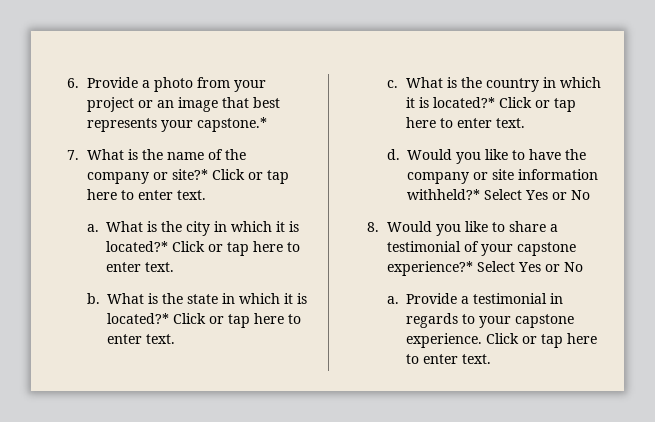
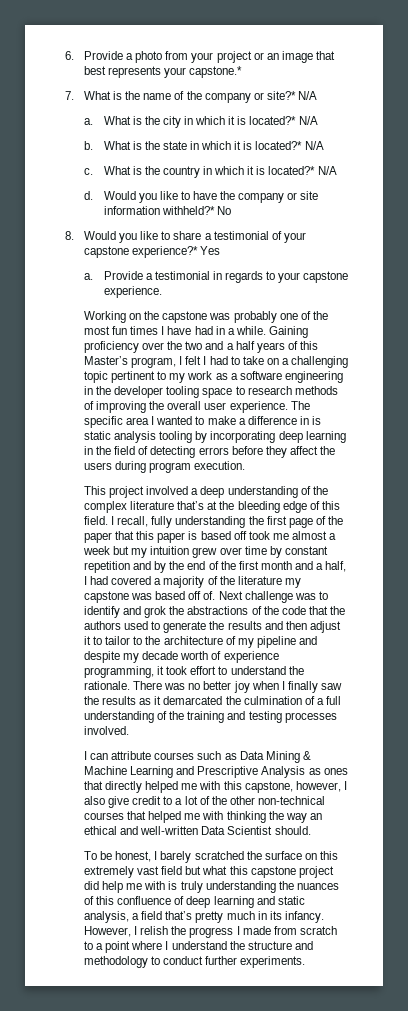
- 7. What is the name of the company or site?* Click or tap here to enter text.
+ 7. What is the name of the company or site?* N/A
- What is the city in which it is located?* Click or tap here to enter text.
+ What is the city in which it is located?* N/A
- What is the state in which it is located?* Click or tap here to enter text.
+ What is the state in which it is located?* N/A
- What is the country in which it is located?* Click or tap here to enter text.
+ What is the country in which it is located?* N/A
- Would you like to have the company or site information withheld?* Select Yes or No
+ Would you like to have the company or site information withheld?* No
- 8. Would you like to share a testimonial of your capstone experience?* Select Yes or No
+ 8. Would you like to share a testimonial of your capstone experience?* Yes
- Provide a testimonial in regards to your capstone experience. Click or tap here to enter text.
+ Provide a testimonial in regards to your capstone experience.
+ Working on the capstone was probably one of the most fun times I have had in a while. Gaining proficiency over the two and a half years of this Master’s program, I felt I had to take on a challenging topic pertinent to my work as a software engineering in the developer tooling space to research methods of improving the overall user experience. The specific area I wanted to make a difference in is static analysis tooling by incorporating deep learning in the field of detecting errors before they affect the users during program execution.
+ This project involved a deep understanding of the complex literature that’s at the bleeding edge of this field. I recall, fully understanding the first page of the paper that this paper is based off took me almost a week but my intuition grew over time by constant repetition and by the end of the first month and a half, I had covered a majority of the literature my capstone was based off of. Next challenge was to identify and grok the abstractions of the code that the authors used to generate the results and then adjust it to tailor to the architecture of my pipeline and despite my decade worth of experience programming, it took effort to understand the rationale. There was no better joy when I finally saw the results as it demarcated the culmination of a full understanding of the training and testing processes involved.
+ I can attribute courses such as Data Mining & Machine Learning and Prescriptive Analysis as ones that directly helped me with this capstone, however, I also give credit to a lot of the other non-technical courses that helped me with thinking the way an ethical and well-written Data Scientist should.
+ To be honest, I barely scratched the surface on this extremely vast field but what this capstone project did help me with is truly understanding the nuances of this confluence of deep learning and static analysis, a field that’s pretty much in its infancy. However, I relish the progress I made from scratch to a point where I understand the structure and methodology to conduct further experiments.

